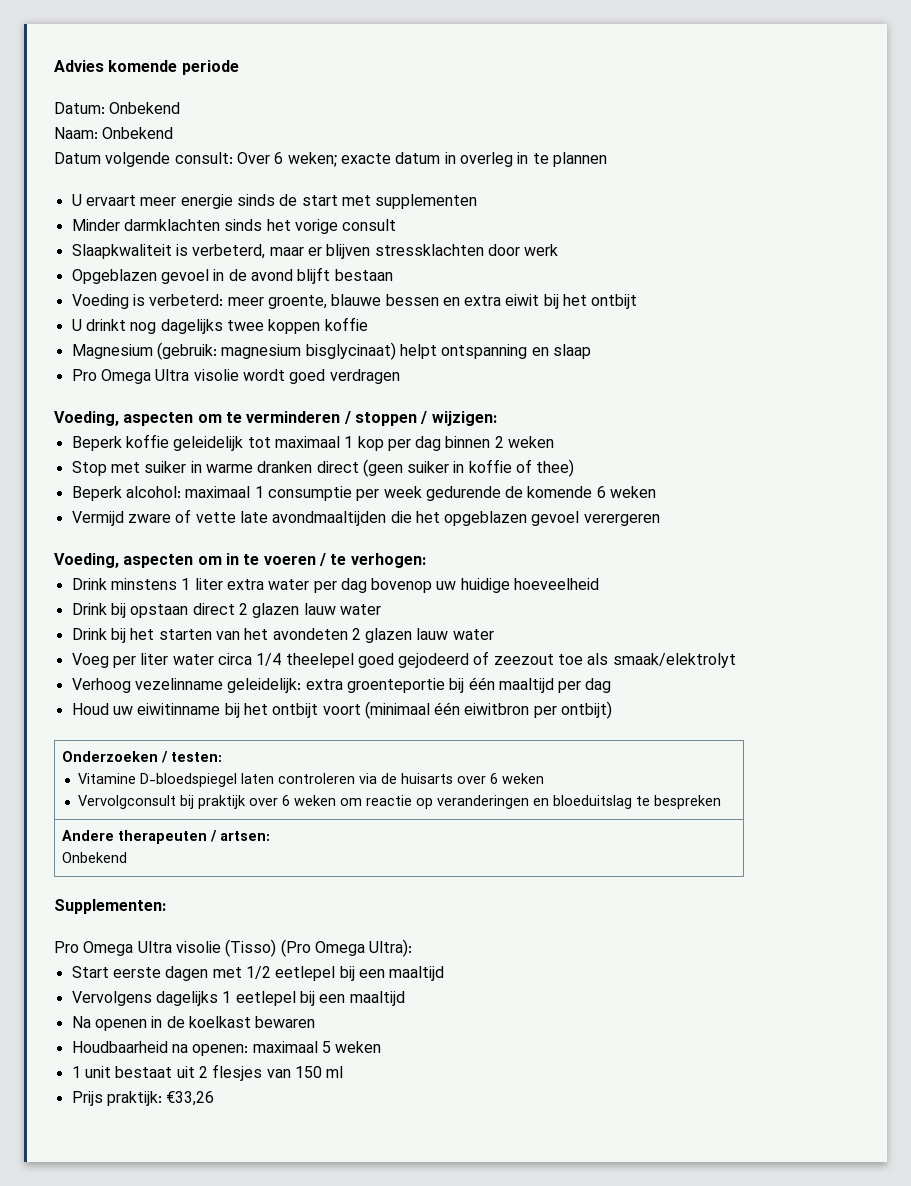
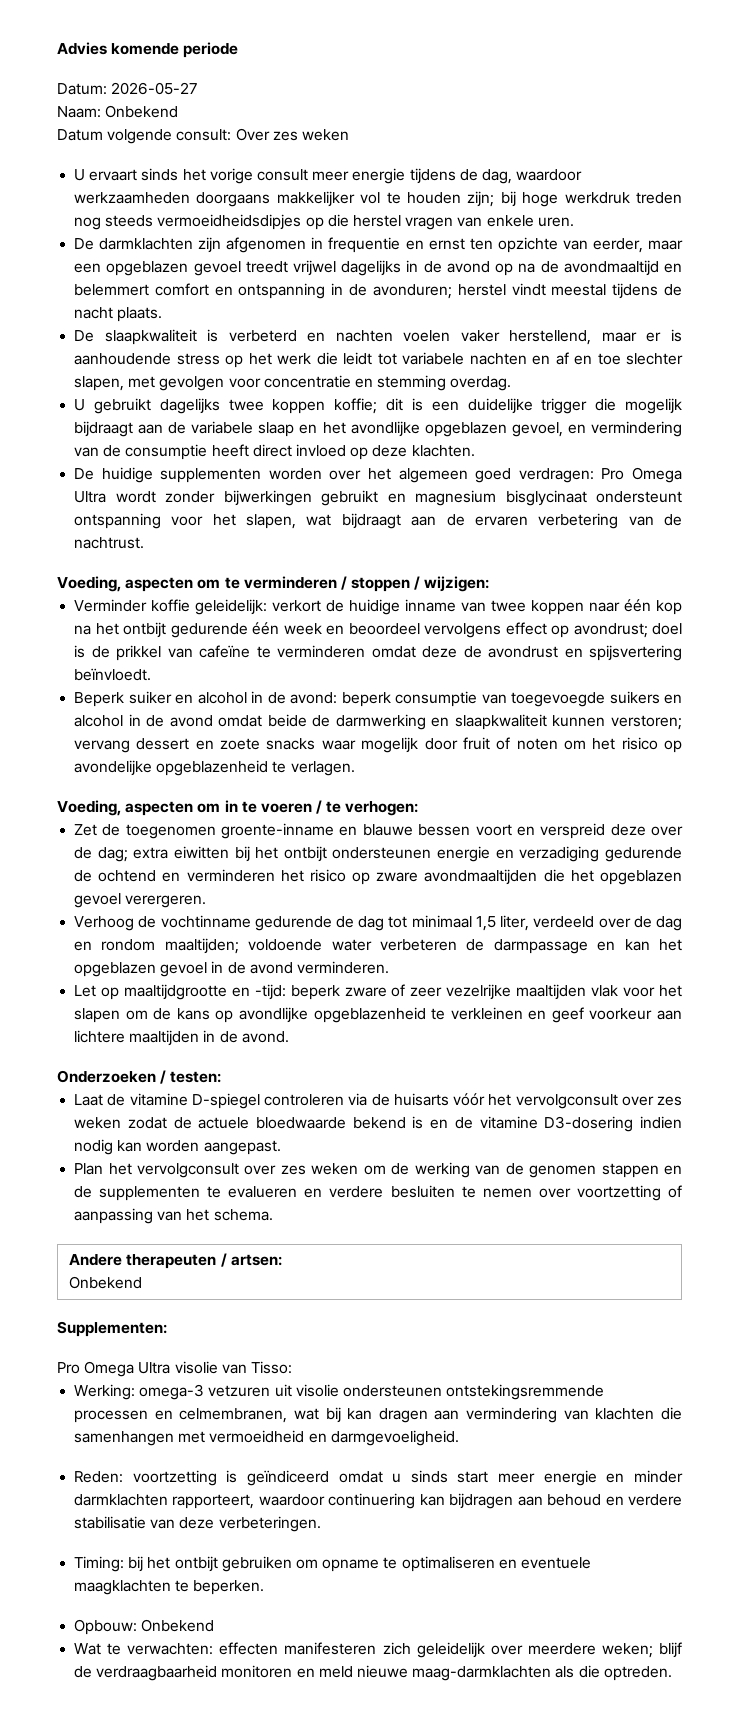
- Datum: Onbekend
+ Datum: 2026-05-27
- Datum volgende consult: Over 6 weken; exacte datum in overleg in te plannen
- U ervaart meer energie sinds de start met supplementen
- Minder darmklachten sinds het vorige consult
- Slaapkwaliteit is verbeterd, maar er blijven stressklachten door werk
- Opgeblazen gevoel in de avond blijft bestaan
- Voeding is verbeterd: meer groente, blauwe bessen en extra eiwit bij het ontbijt
- U drinkt nog dagelijks twee koppen koffie
- Magnesium (gebruik: magnesium bisglycinaat) helpt ontspanning en slaap
- Pro Omega Ultra visolie wordt goed verdragen
+ Datum volgende consult: Over zes weken
+ U ervaart sinds het vorige consult meer energie tijdens de dag, waardoor werkzaamheden doorgaans makkelijker vol te houden zijn; bij hoge werkdruk treden nog steeds vermoeidheidsdipjes op die herstel vragen van enkele uren.
+ De darmklachten zijn afgenomen in frequentie en ernst ten opzichte van eerder, maar een opgeblazen gevoel treedt vrijwel dagelijks in de avond op na de avondmaaltijd en belemmert comfort en ontspanning in de avonduren; herstel vindt meestal tijdens de nacht plaats.
+ De slaapkwaliteit is verbeterd en nachten voelen vaker herstellend, maar er is aanhoudende stress op het werk die leidt tot variabele nachten en af en toe slechter slapen, met gevolgen voor concentratie en stemming overdag.
+ U gebruikt dagelijks twee koppen koffie; dit is een duidelijke trigger die mogelijk bijdraagt aan de variabele slaap en het avondlijke opgeblazen gevoel, en vermindering van de consumptie heeft direct invloed op deze klachten.
+ De huidige supplementen worden over het algemeen goed verdragen: Pro Omega Ultra wordt zonder bijwerkingen gebruikt en magnesium bisglycinaat ondersteunt ontspanning voor het slapen, wat bijdraagt aan de ervaren verbetering van de nachtrust.
- Beperk koffie geleidelijk tot maximaal 1 kop per dag binnen 2 weken
- Stop met suiker in warme dranken direct (geen suiker in koffie of thee)
- Beperk alcohol: maximaal 1 consumptie per week gedurende de komende 6 weken
- Vermijd zware of vette late avondmaaltijden die het opgeblazen gevoel verergeren
+ Verminder koffie geleidelijk: verkort de huidige inname van twee koppen naar één kop na het ontbijt gedurende één week en beoordeel vervolgens effect op avondrust; doel is de prikkel van cafeïne te verminderen omdat deze de avondrust en spijsvertering beïnvloedt.
+ Beperk suiker en alcohol in de avond: beperk consumptie van toegevoegde suikers en alcohol in de avond omdat beide de darmwerking en slaapkwaliteit kunnen verstoren; vervang dessert en zoete snacks waar mogelijk door fruit of noten om het risico op avondelijke opgeblazenheid te verlagen.
- Drink minstens 1 liter extra water per dag bovenop uw huidige hoeveelheid
- Drink bij opstaan direct 2 glazen lauw water
- Drink bij het starten van het avondeten 2 glazen lauw water
- Voeg per liter water circa 1/4 theelepel goed gejodeerd of zeezout toe als smaak/elektrolyt
- Verhoog vezelinname geleidelijk: extra groenteportie bij één maaltijd per dag
- Houd uw eiwitinname bij het ontbijt voort (minimaal één eiwitbron per ontbijt)
+ Zet de toegenomen groente-inname en blauwe bessen voort en verspreid deze over de dag; extra eiwitten bij het ontbijt ondersteunen energie en verzadiging gedurende de ochtend en verminderen het risico op zware avondmaaltijden die het opgeblazen gevoel verergeren.
+ Verhoog de vochtinname gedurende de dag tot minimaal 1,5 liter, verdeeld over de dag en rondom maaltijden; voldoende water verbeteren de darmpassage en kan het opgeblazen gevoel in de avond verminderen.
+ Let op maaltijdgrootte en -tijd: beperk zware of zeer vezelrijke maaltijden vlak voor het slapen om de kans op avondlijke opgeblazenheid te verkleinen en geef voorkeur aan lichtere maaltijden in de avond.
  Onderzoeken / testen:
- Vitamine D-bloedspiegel laten controleren via de huisarts over 6 weken
- Vervolgconsult bij praktijk over 6 weken om reactie op veranderingen en bloeduitslag te bespreken
+ Laat de vitamine D-spiegel controleren via de huisarts vóór het vervolgconsult over zes weken zodat de actuele bloedwaarde bekend is en de vitamine D3-dosering indien nodig kan worden aangepast.
+ Plan het vervolgconsult over zes weken om de werking van de genomen stappen en de supplementen te evalueren en verdere besluiten te nemen over voortzetting of aanpassing van het schema.
- Pro Omega Ultra visolie (Tisso) (Pro Omega Ultra):
- Start eerste dagen met 1/2 eetlepel bij een maaltijd
- Vervolgens dagelijks 1 eetlepel bij een maaltijd
- Na openen in de koelkast bewaren
- Houdbaarheid na openen: maximaal 5 weken
- 1 unit bestaat uit 2 flesjes van 150 ml
- Prijs praktijk: €33,26
+ Pro Omega Ultra visolie van Tisso:
+ Werking: omega-3 vetzuren uit visolie ondersteunen ontstekingsremmende processen en celmembranen, wat bij kan dragen aan vermindering van klachten die samenhangen met vermoeidheid en darmgevoeligheid.
+ Reden: voortzetting is geïndiceerd omdat u sinds start meer energie en minder darmklachten rapporteert, waardoor continuering kan bijdragen aan behoud en verdere stabilisatie van deze verbeteringen.
+ Timing: bij het ontbijt gebruiken om opname te optimaliseren en eventuele maagklachten te beperken.
+ Opbouw: Onbekend
+ Wat te verwachten: effecten manifesteren zich geleidelijk over meerdere weken; blijf de verdraagbaarheid monitoren en meld nieuwe maag-darmklachten als die optreden.

